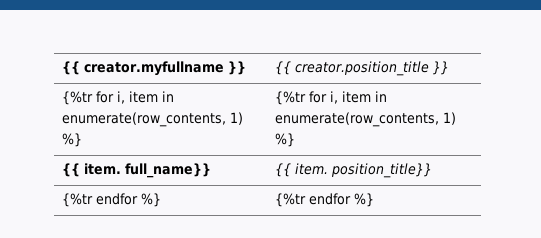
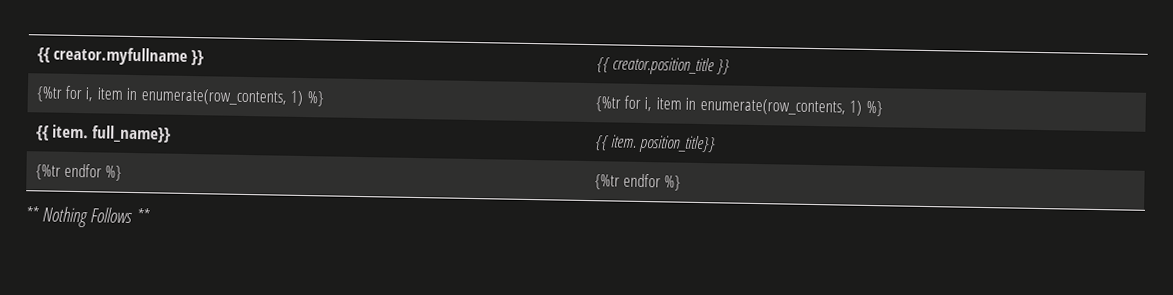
+ ** Nothing Follows **

